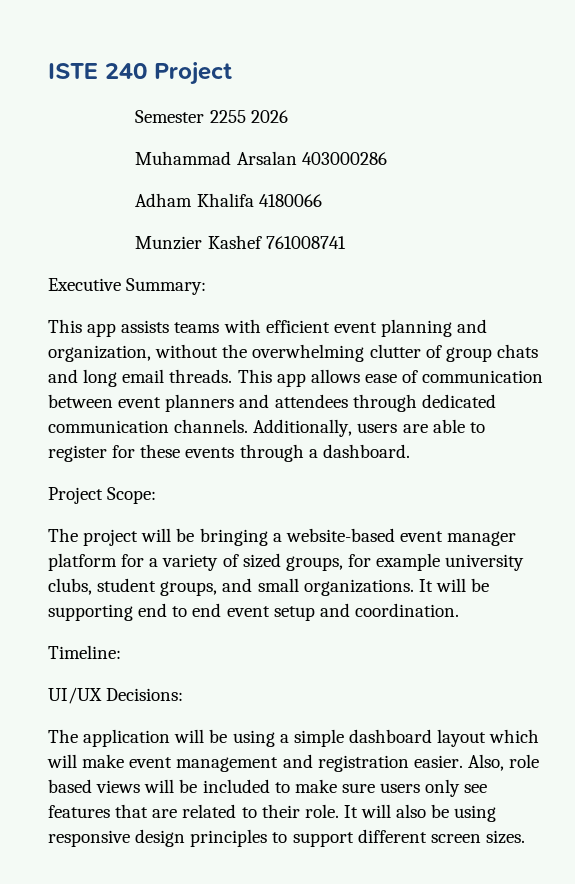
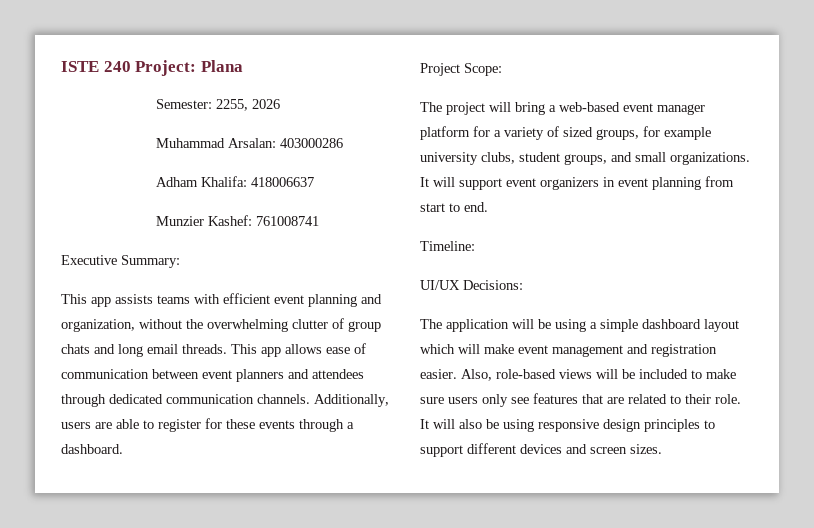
- ISTE 240 Project
- Semester 2255 2026
+ ISTE 240 Project: Plana
+ Semester: 2255, 2026
- Muhammad Arsalan 403000286
+ Muhammad Arsalan: 403000286
- Adham Khalifa 4180066
+ Adham Khalifa: 418006637
- Munzier Kashef 761008741
+ Munzier Kashef: 761008741
- The project will be bringing a website-based event manager platform for a variety of sized groups, for example university clubs, student groups, and small organizations.
+ The project will bring a web-based event manager platform for a variety of sized groups, for example university clubs, student groups, and small organizations.
- It will be supporting end to end event setup and coordination.
+ It will support event organizers in event planning from start to end.
- Also, role based views will be included to make sure users only see features that are related to their role.
+ Also, role-based views will be included to make sure users only see features that are related to their role.
- It will also be using responsive design principles to support different screen sizes.
+ It will also be using responsive design principles to support different devices and screen sizes.

